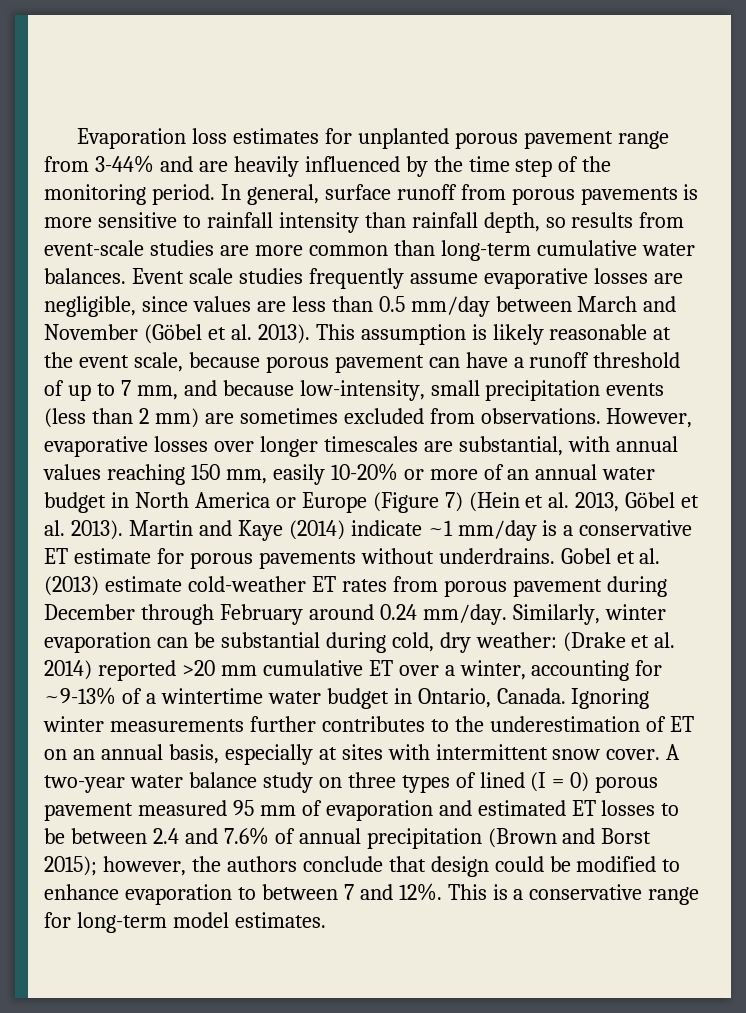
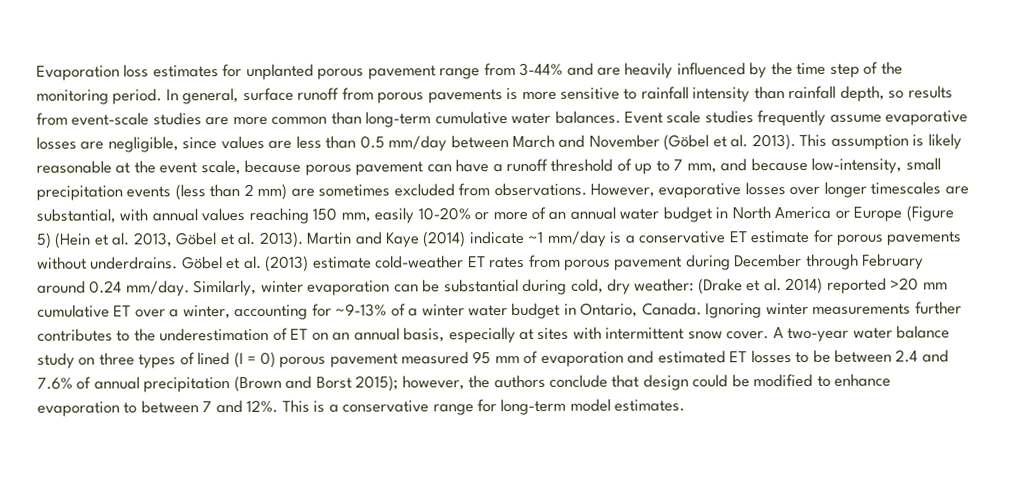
- However, evaporative losses over longer timescales are substantial, with annual values reaching 150 mm, easily 10-20% or more of an annual water budget in North America or Europe (Figure 7) (Hein et al. 2013, Göbel et al. 2013).
+ However, evaporative losses over longer timescales are substantial, with annual values reaching 150 mm, easily 10-20% or more of an annual water budget in North America or Europe (Figure 5) (Hein et al. 2013, Göbel et al. 2013).
- Gobel et al. (2013) estimate cold-weather ET rates from porous pavement during December through February around 0.24 mm/day.
+ Göbel et al. (2013) estimate cold-weather ET rates from porous pavement during December through February around 0.24 mm/day.
- Similarly, winter evaporation can be substantial during cold, dry weather: (Drake et al. 2014) reported >20 mm cumulative ET over a winter, accounting for ~9-13% of a wintertime water budget in Ontario, Canada.
+ Similarly, winter evaporation can be substantial during cold, dry weather: (Drake et al. 2014) reported >20 mm cumulative ET over a winter, accounting for ~9-13% of a winter water budget in Ontario, Canada.

